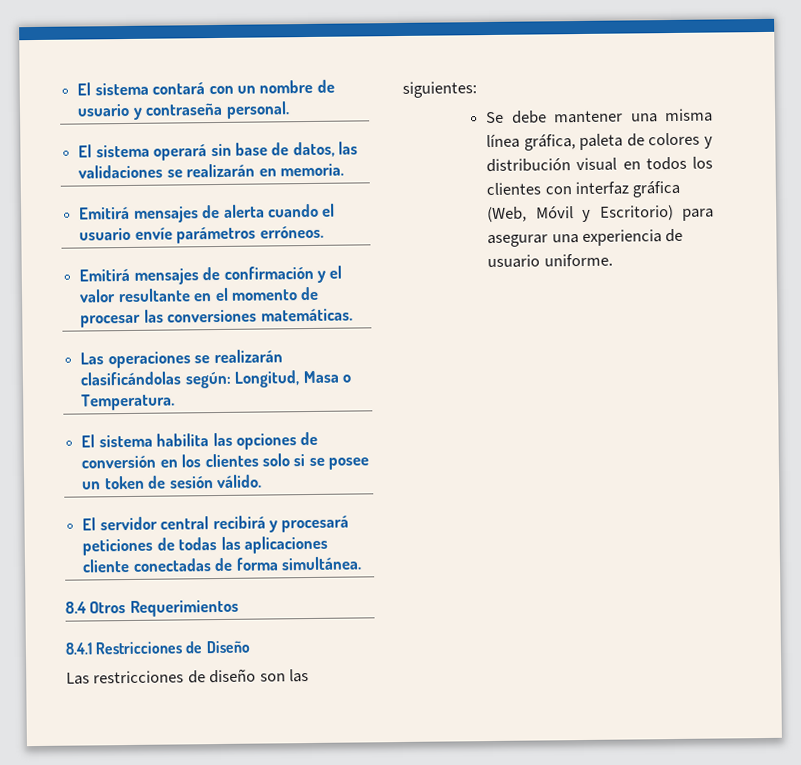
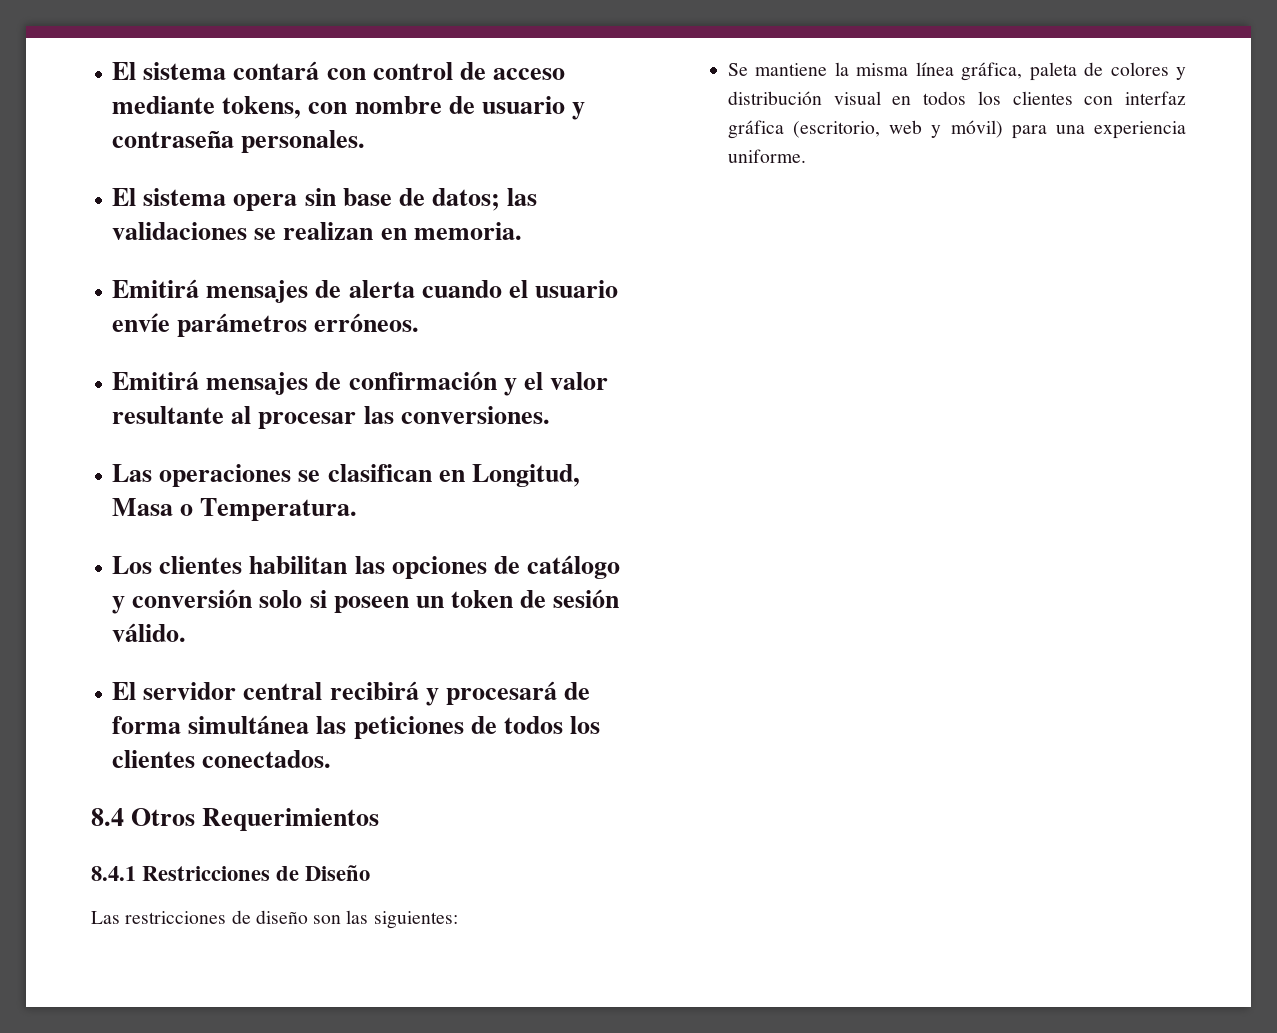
- El sistema contará con un nombre de usuario y contraseña personal.
- El sistema operará sin base de datos, las validaciones se realizarán en memoria.
+ El sistema contará con control de acceso mediante tokens, con nombre de usuario y contraseña personales.
+ El sistema opera sin base de datos; las validaciones se realizan en memoria.
- Emitirá mensajes de confirmación y el valor resultante en el momento de procesar las conversiones matemáticas.
+ Emitirá mensajes de confirmación y el valor resultante al procesar las conversiones.
- Las operaciones se realizarán clasificándolas según: Longitud, Masa o Temperatura.
+ Las operaciones se clasifican en Longitud, Masa o Temperatura.
- El sistema habilita las opciones de conversión en los clientes solo si se posee un token de sesión válido.
+ Los clientes habilitan las opciones de catálogo y conversión solo si poseen un token de sesión válido.
- El servidor central recibirá y procesará peticiones de todas las aplicaciones cliente conectadas de forma simultánea.
+ El servidor central recibirá y procesará de forma simultánea las peticiones de todos los clientes conectados.
- Se debe mantener una misma línea gráfica, paleta de colores y distribución visual en todos los clientes con interfaz gráfica (Web, Móvil y Escritorio) para asegurar una experiencia de usuario uniforme.
+ Se mantiene la misma línea gráfica, paleta de colores y distribución visual en todos los clientes con interfaz gráfica (escritorio, web y móvil) para una experiencia uniforme.

